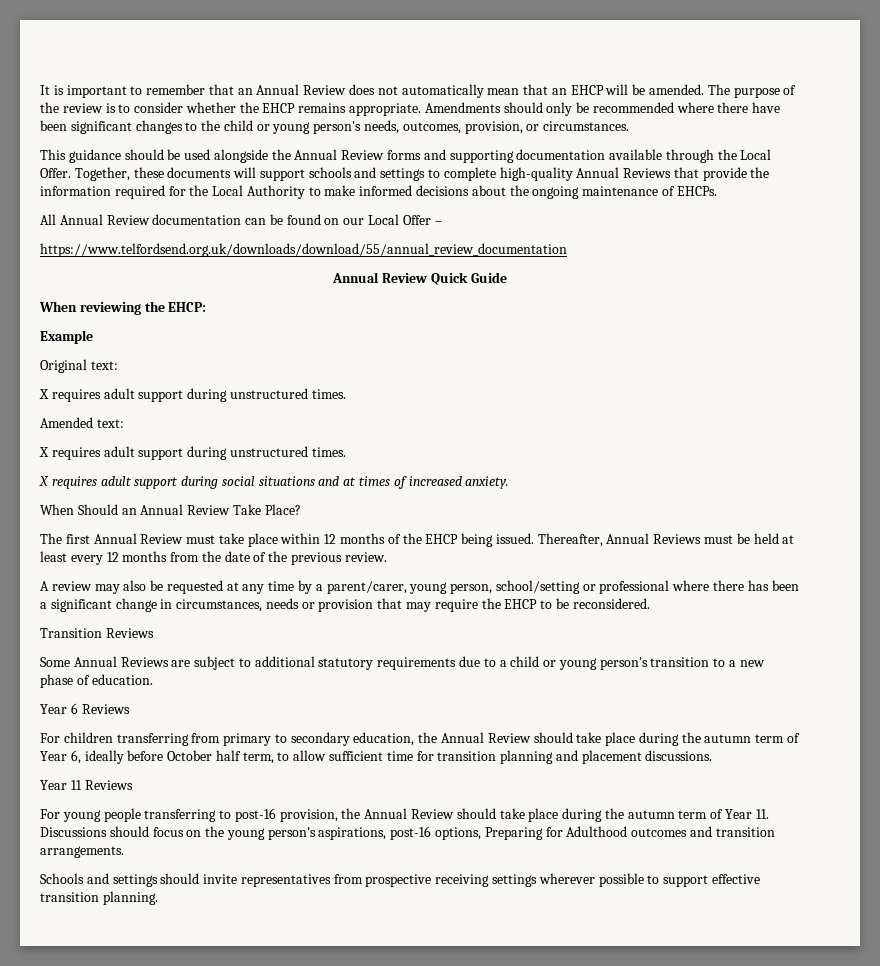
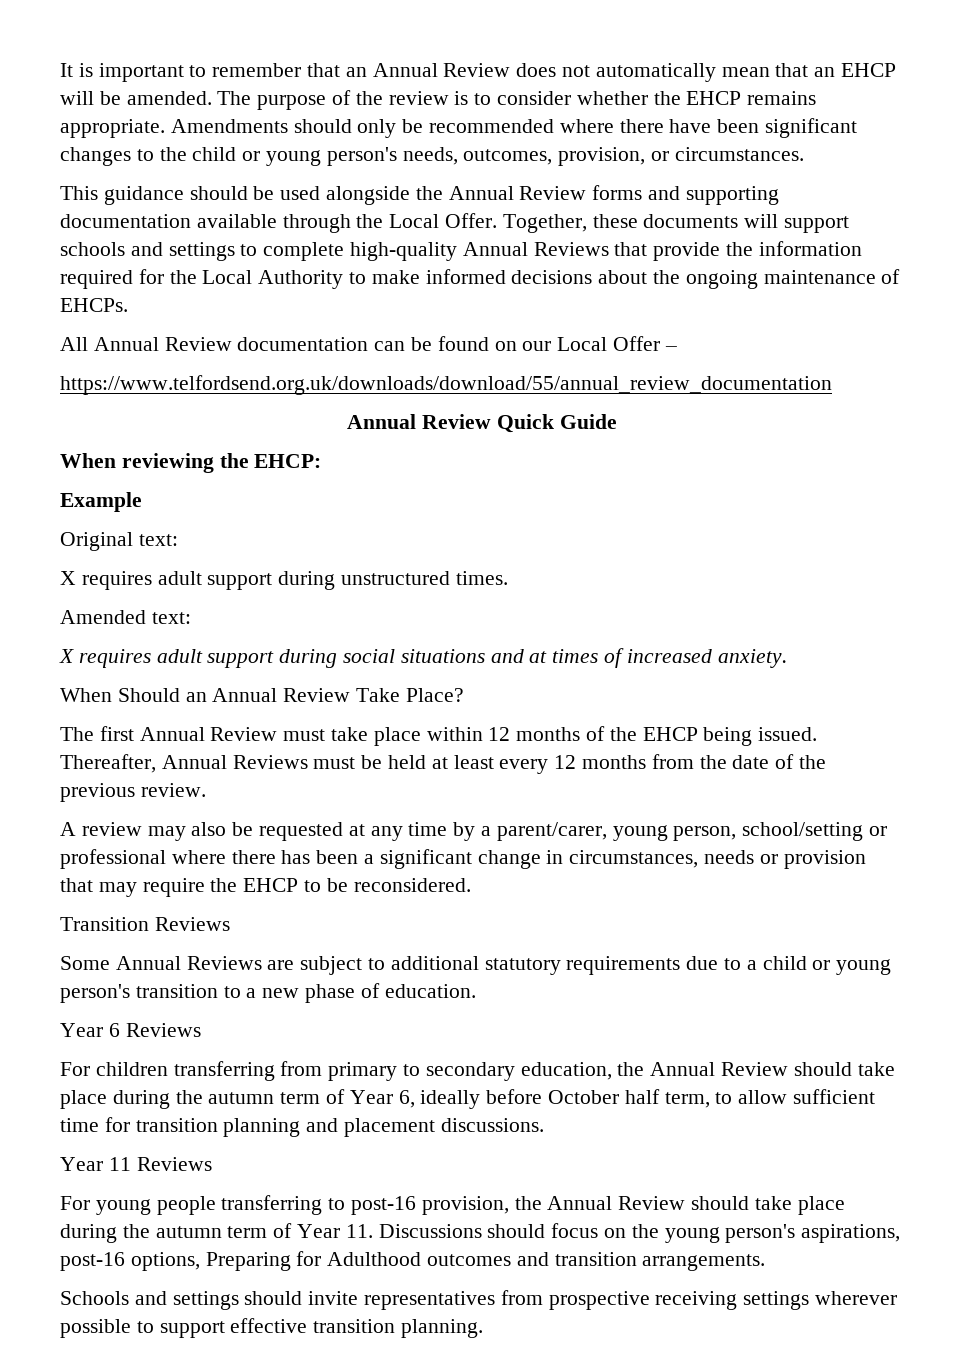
  Amended text:
- X requires adult support during unstructured times.

